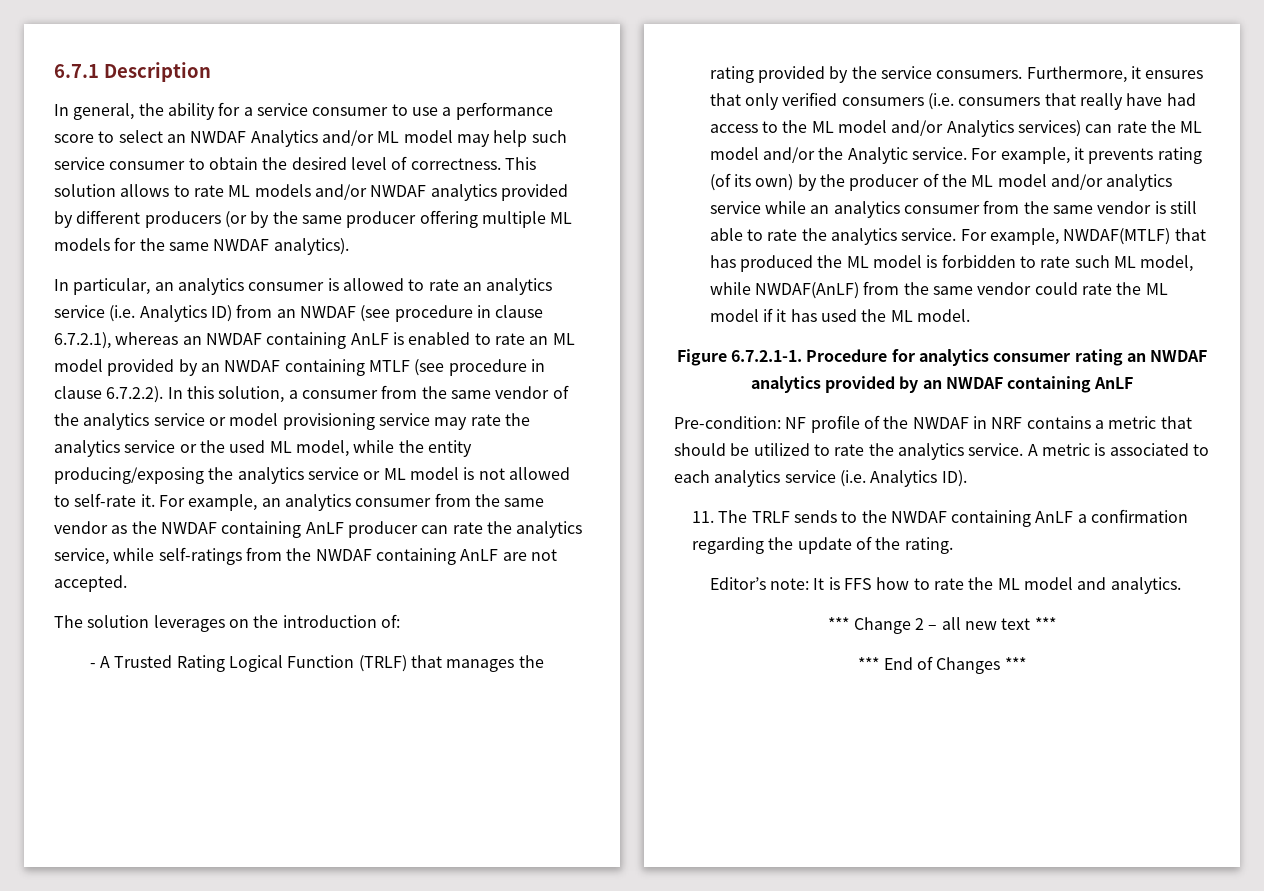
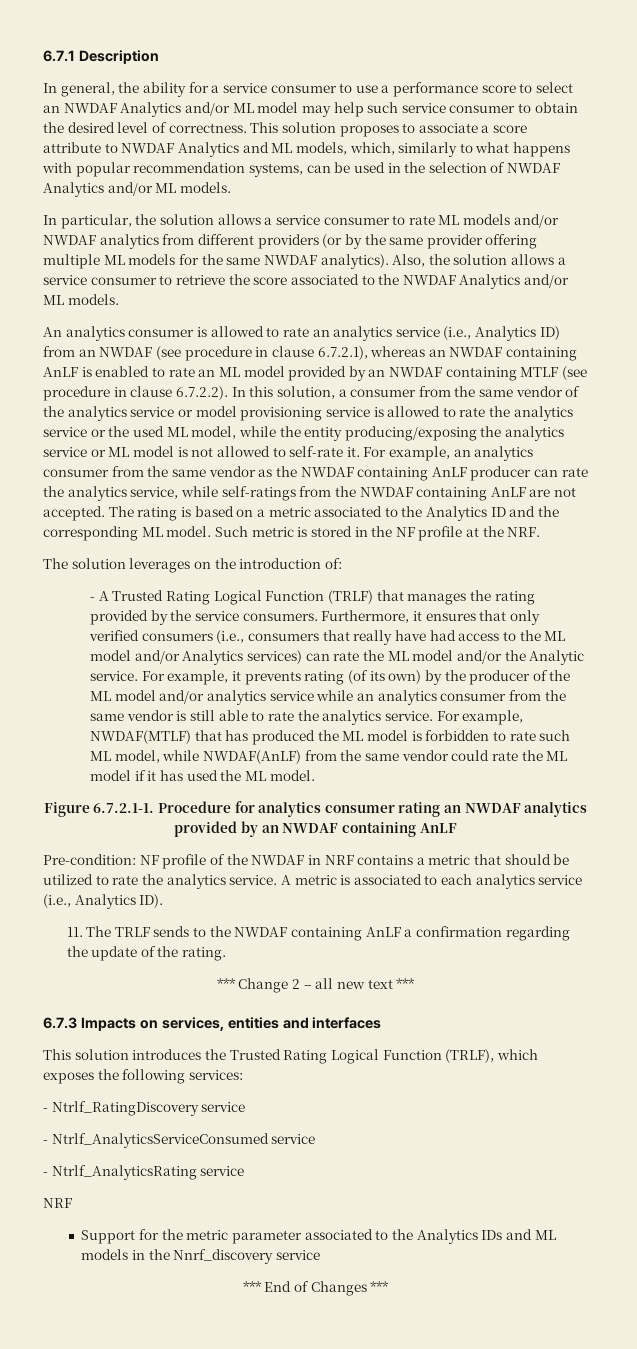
- This solution allows to rate ML models and/or NWDAF analytics provided by different producers (or by the same producer offering multiple ML models for the same NWDAF analytics).
- In particular, an analytics consumer is allowed to rate an analytics service (i.e. Analytics ID) from an NWDAF (see procedure in clause 6.7.2.1), whereas an NWDAF containing AnLF is enabled to rate an ML model provided by an NWDAF containing MTLF (see procedure in clause 6.7.2.2). In this solution, a consumer from the same vendor of the analytics service or model provisioning service may rate the analytics service or the used ML model, while the entity producing/exposing the analytics service or ML model is not allowed to self-rate it.
+ This solution proposes to associate a score attribute to NWDAF Analytics and ML models, which, similarly to what happens with popular recommendation systems, can be used in the selection of NWDAF Analytics and/or ML models.
+ In particular, the solution allows a service consumer to rate ML models and/or NWDAF analytics from different providers (or by the same provider offering multiple ML models for the same NWDAF analytics). Also, the solution allows a service consumer to retrieve the score associated to the NWDAF Analytics and/or ML models.
+ An analytics consumer is allowed to rate an analytics service (i.e., Analytics ID) from an NWDAF (see procedure in clause 6.7.2.1), whereas an NWDAF containing AnLF is enabled to rate an ML model provided by an NWDAF containing MTLF (see procedure in clause 6.7.2.2). In this solution, a consumer from the same vendor of the analytics service or model provisioning service is allowed to rate the analytics service or the used ML model, while the entity producing/exposing the analytics service or ML model is not allowed to self-rate it.
+ The rating is based on a metric associated to the Analytics ID and the corresponding ML model. Such metric is stored in the NF profile at the NRF.
- Furthermore, it ensures that only verified consumers (i.e. consumers that really have had access to the ML model and/or Analytics services) can rate the ML model and/or the Analytic service.
+ Furthermore, it ensures that only verified consumers (i.e., consumers that really have had access to the ML model and/or Analytics services) can rate the ML model and/or the Analytic service.
- A metric is associated to each analytics service (i.e. Analytics ID).
+ A metric is associated to each analytics service (i.e., Analytics ID).
- Editor’s note: It is FFS how to rate the ML model and analytics.
+ 6.7.3 Impacts on services, entities and interfaces
+ This solution introduces the Trusted Rating Logical Function (TRLF), which exposes the following services:
+ - Ntrlf_RatingDiscovery service
+ - Ntrlf_AnalyticsServiceConsumed service
+ - Ntrlf_AnalyticsRating service
+ NRF
+ Support for the metric parameter associated to the Analytics IDs and ML models in the Nnrf_discovery service

